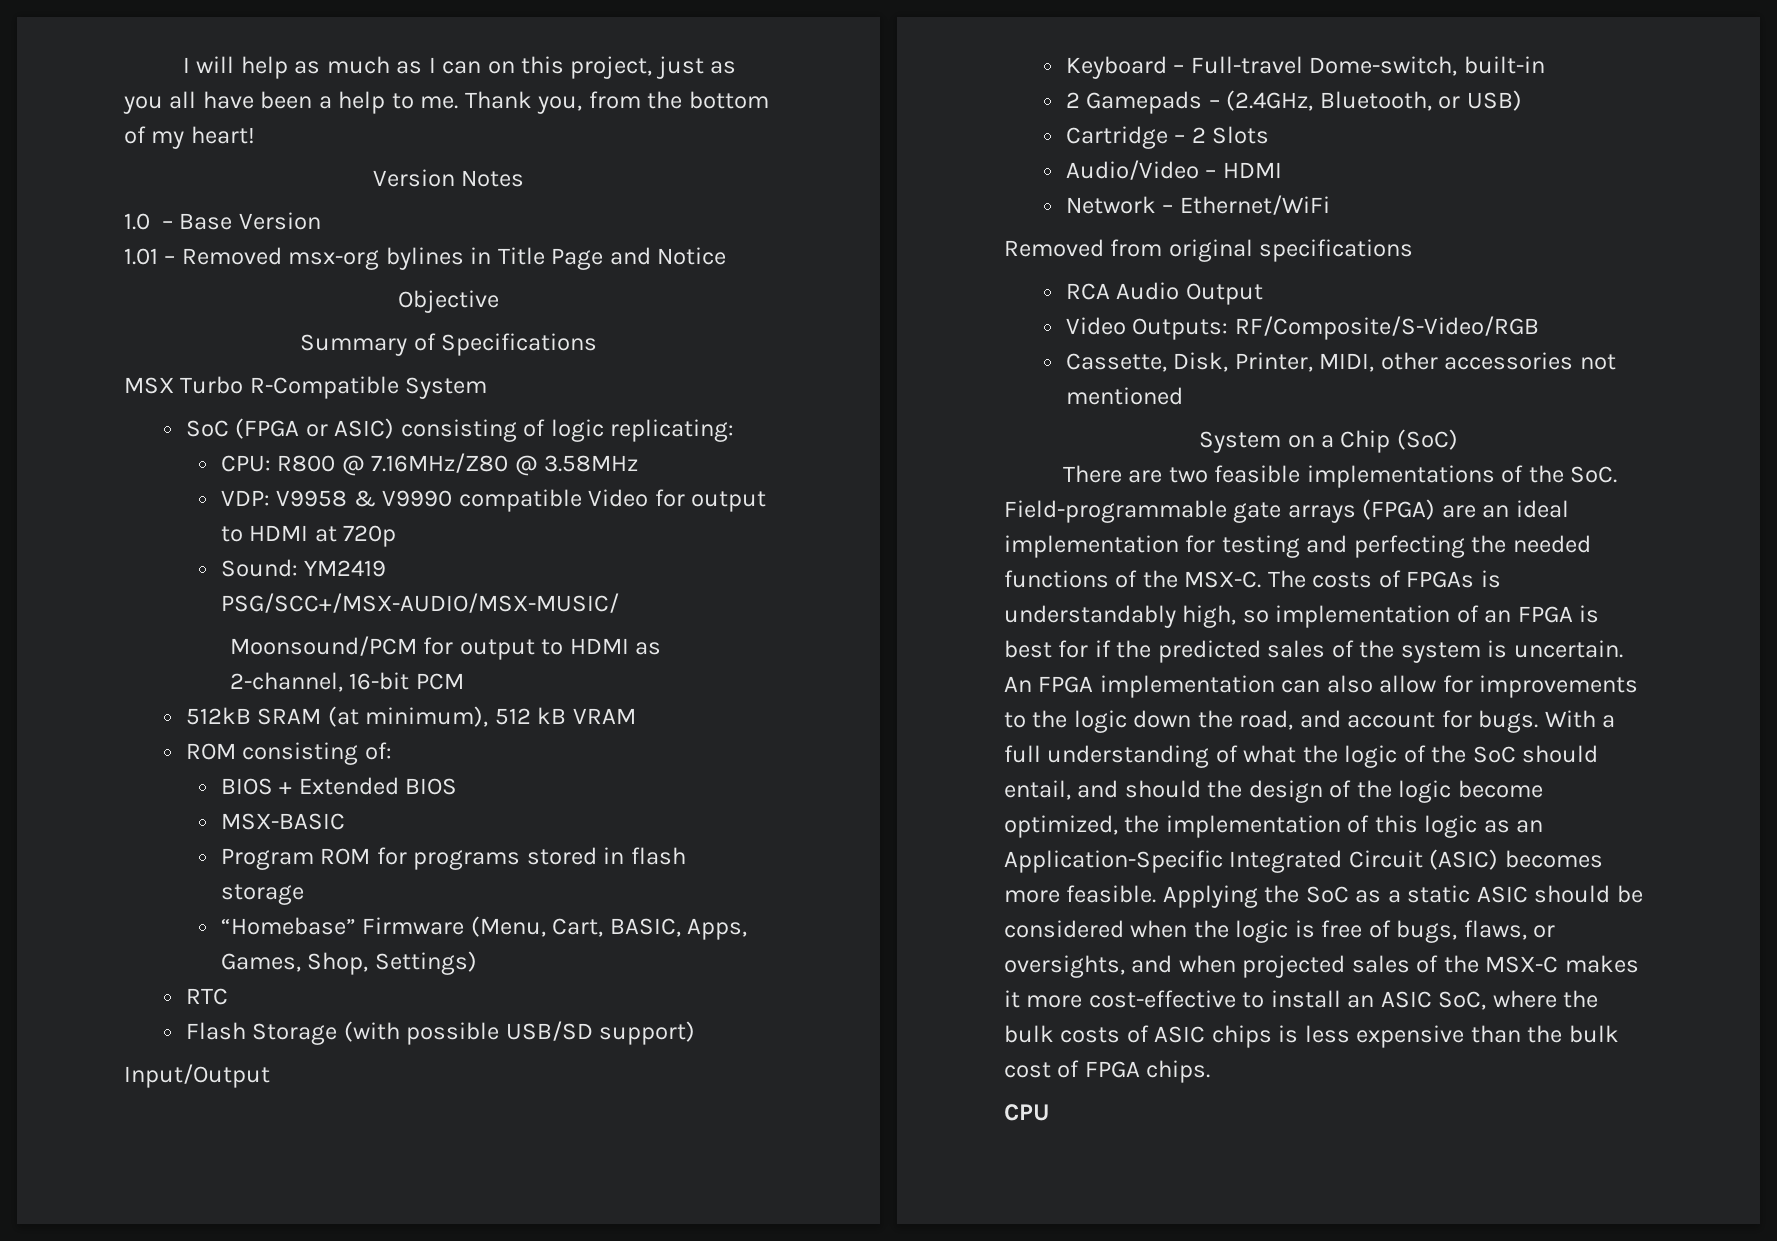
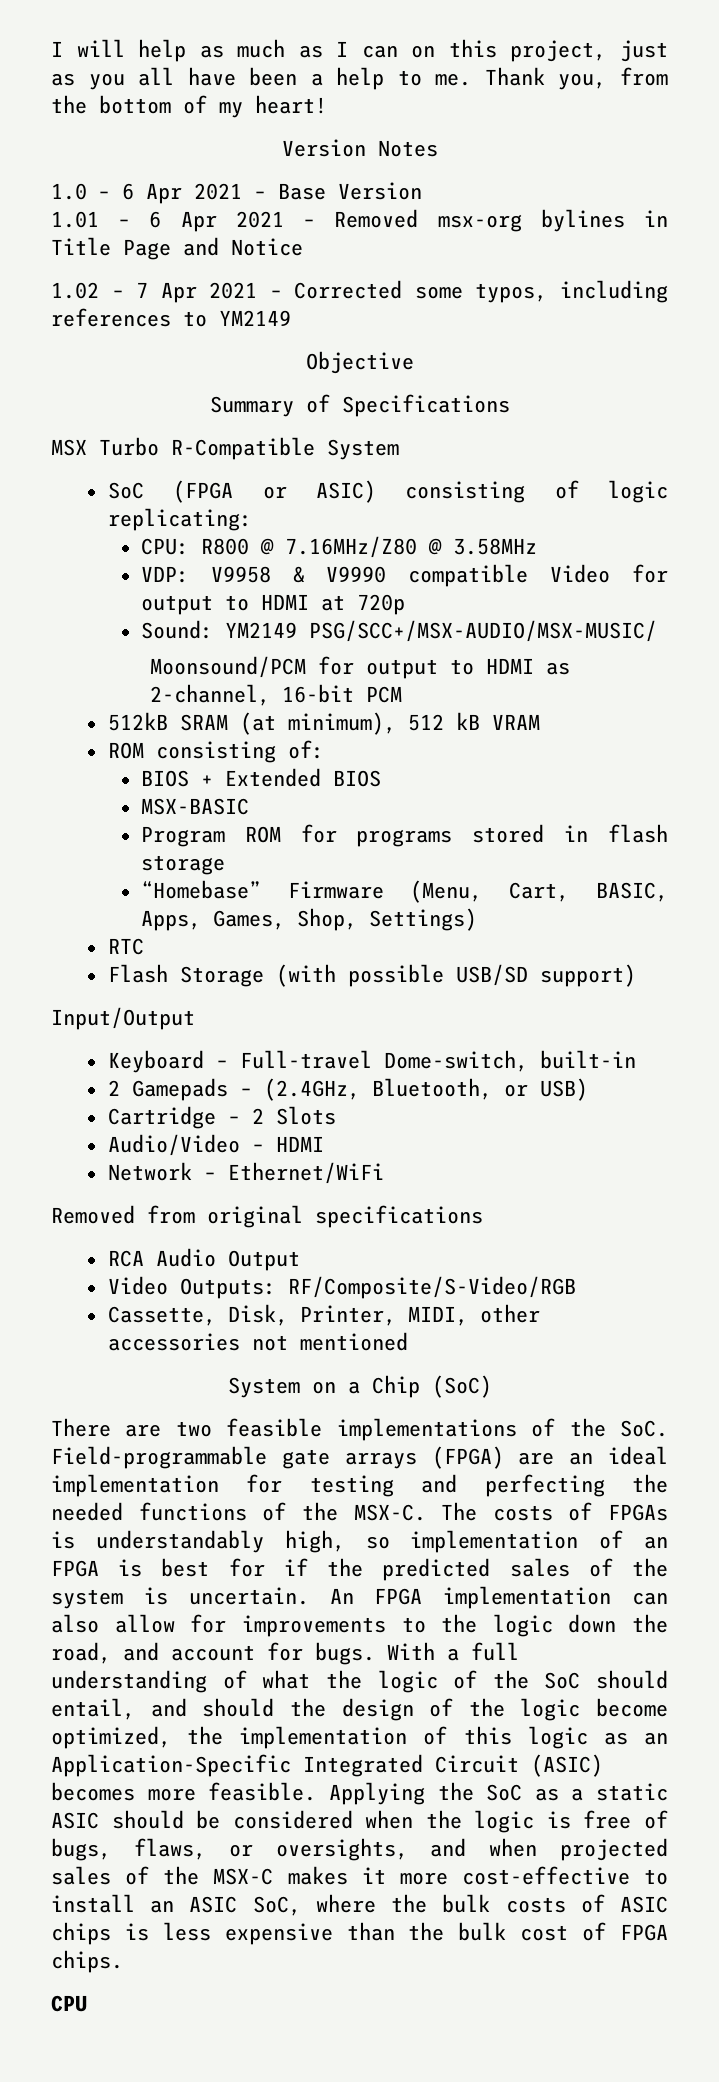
- 1.0 – Base Version
+ 1.0 – 6 Apr 2021 – Base Version
- 1.01 – Removed msx-org bylines in Title Page and Notice
+ 1.01 – 6 Apr 2021 – Removed msx-org bylines in Title Page and Notice
+ 1.02 – 7 Apr 2021 – Corrected some typos, including references to YM2149
- Sound: YM2419 PSG/SCC+/MSX-AUDIO/MSX-MUSIC/
+ Sound: YM2149 PSG/SCC+/MSX-AUDIO/MSX-MUSIC/

